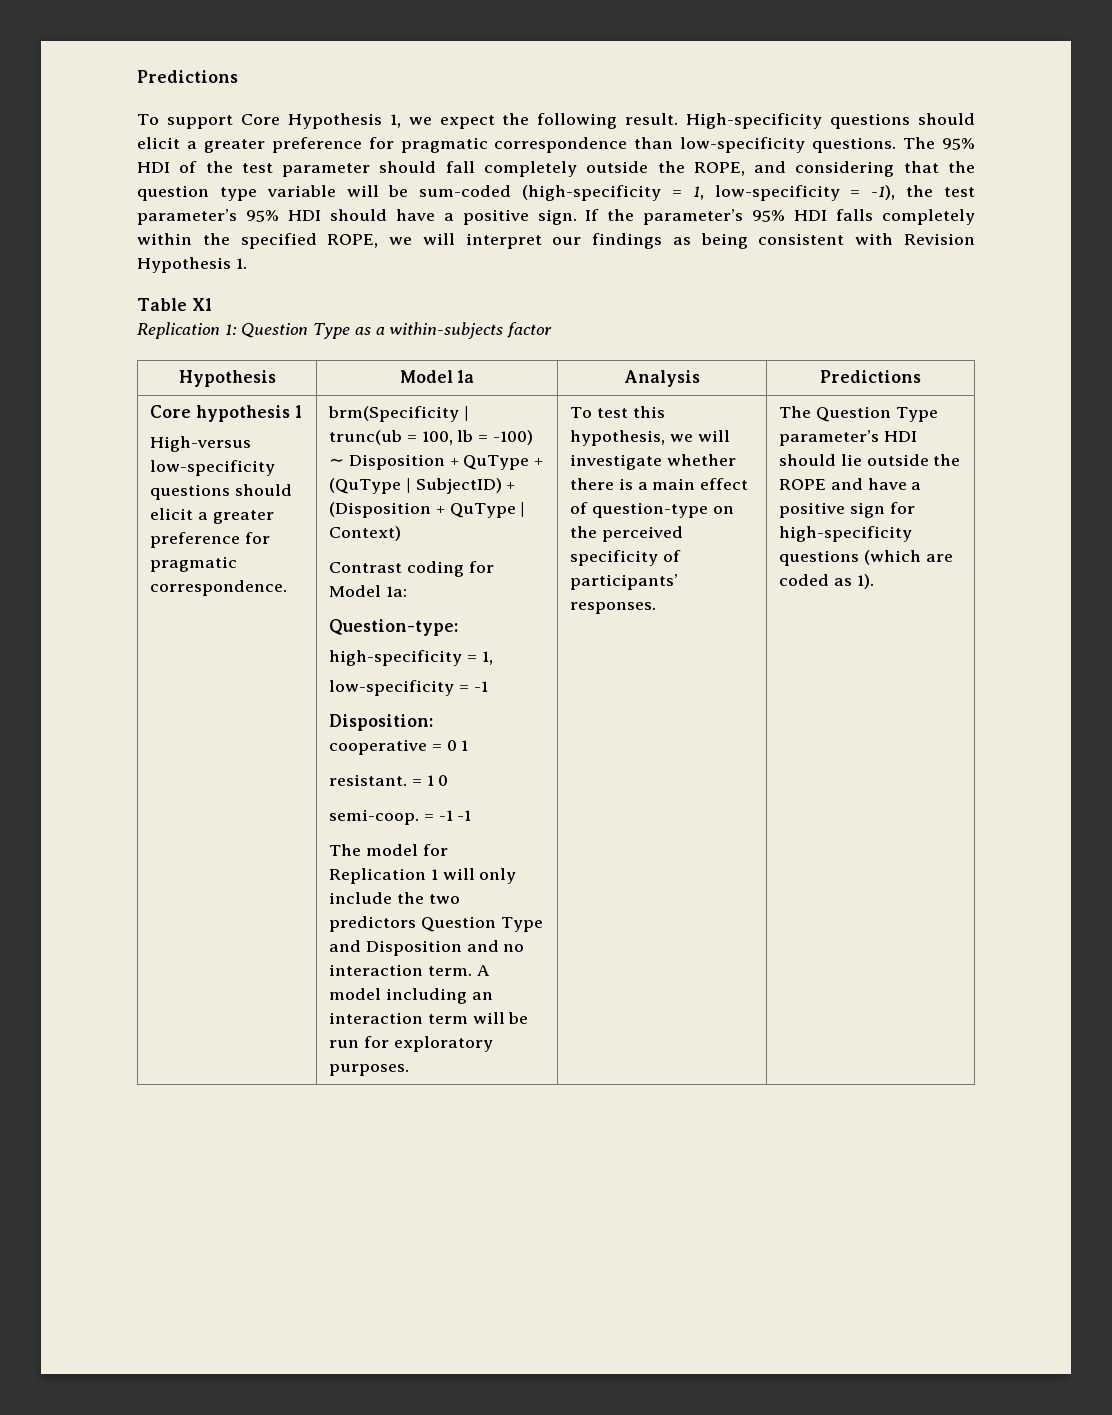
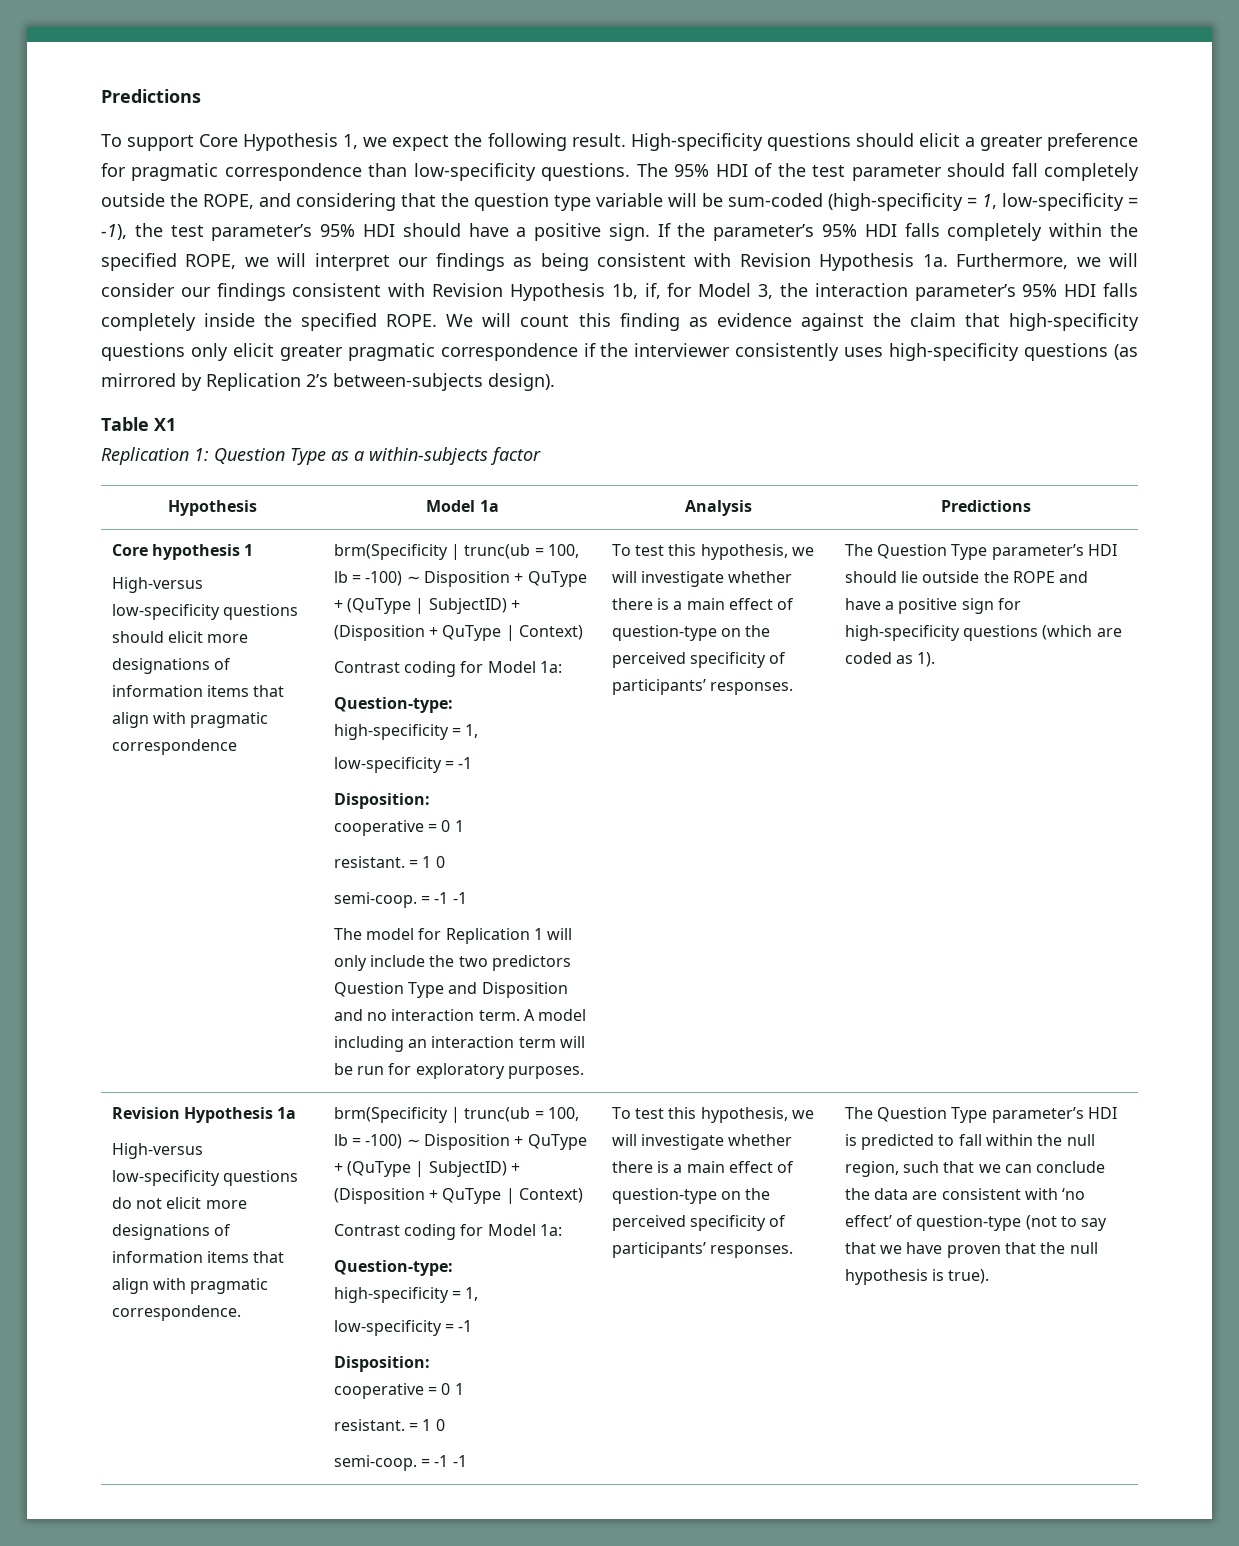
- If the parameter’s 95% HDI falls completely within the specified ROPE, we will interpret our findings as being consistent with Revision Hypothesis 1.
+ If the parameter’s 95% HDI falls completely within the specified ROPE, we will interpret our findings as being consistent with Revision Hypothesis 1a. Furthermore, we will consider our findings consistent with Revision Hypothesis 1b, if, for Model 3, the interaction parameter’s 95% HDI falls completely inside the specified ROPE. We will count this finding as evidence against the claim that high-specificity questions only elicit greater pragmatic correspondence if the interviewer consistently uses high-specificity questions (as mirrored by Replication 2’s between-subjects design).
- High-versus low-specificity questions should elicit a greater preference for pragmatic correspondence.
+ High-versus low-specificity questions should elicit more designations of information items that align with pragmatic correspondence
+ Revision Hypothesis 1a
+ High-versus low-specificity questions do not elicit more designations of information items that align with pragmatic correspondence. | brm(Specificity | trunc(ub = 100, lb = -100) ∼ Disposition + QuType + (QuType | SubjectID) + (Disposition + QuType | Context)
+ Contrast coding for Model 1a:
+ Question-type:
+ high-specificity = 1,
+ low-specificity = -1
+ Disposition:
+ cooperative = 0 1
+ resistant. = 1 0
+ semi-coop. = -1 -1 | To test this hypothesis, we will investigate whether there is a main effect of question-type on the perceived specificity of participants’ responses. | The Question Type parameter’s HDI is predicted to fall within the null region, such that we can conclude the data are consistent with ‘no effect’ of question-type (not to say that we have proven that the null hypothesis is true).

